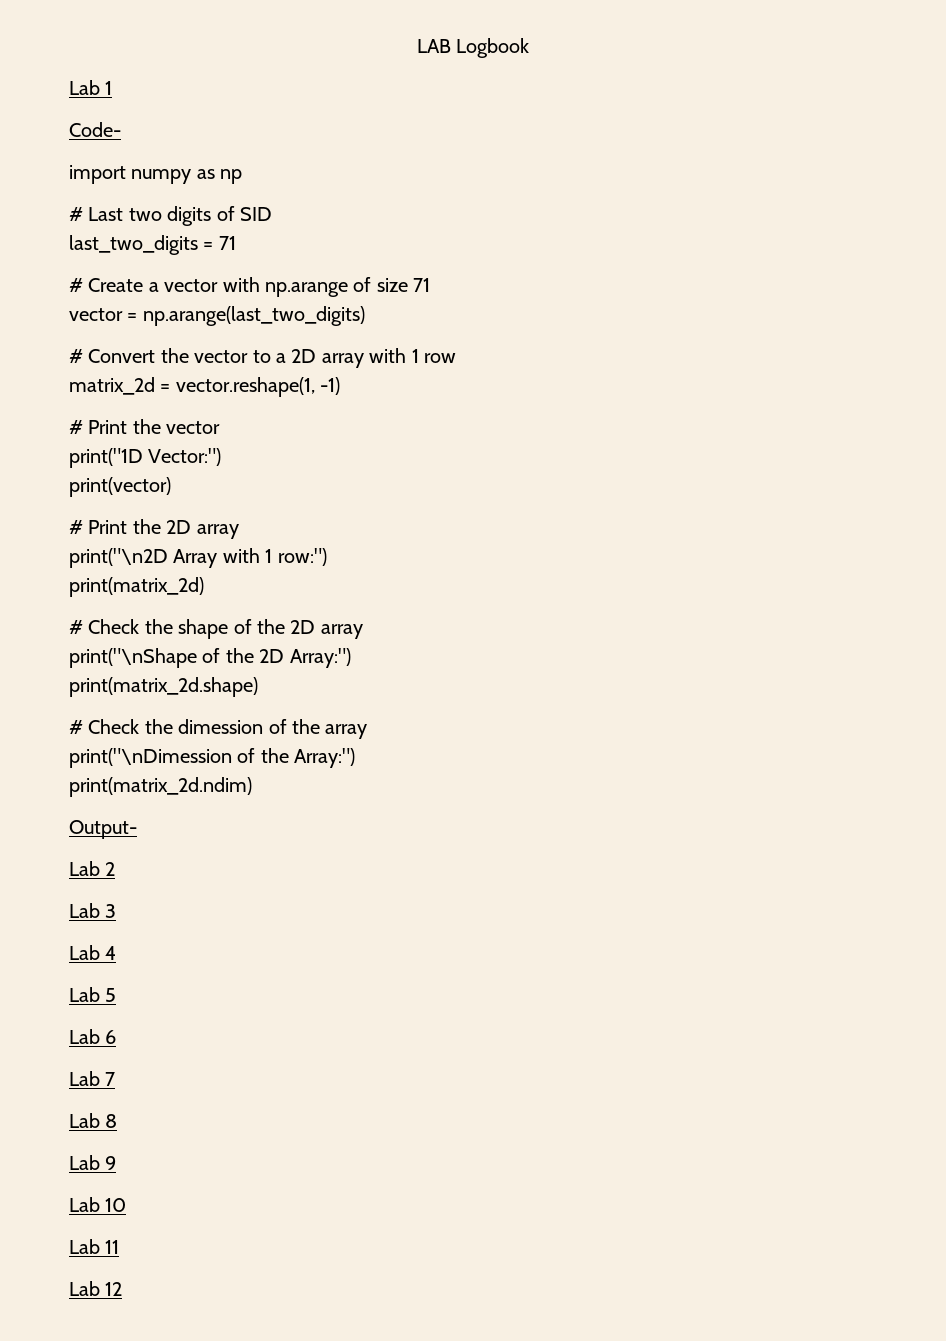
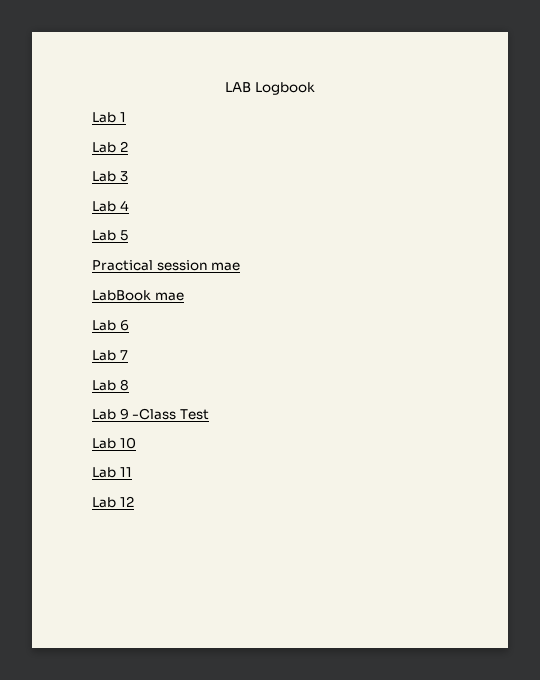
- Code-
- import numpy as np
- # Last two digits of SID
- last_two_digits = 71
- # Create a vector with np.arange of size 71
- vector = np.arange(last_two_digits)
- # Convert the vector to a 2D array with 1 row
- matrix_2d = vector.reshape(1, -1)
- # Print the vector
- print("1D Vector:")
- print(vector)
- # Print the 2D array
- print("\n2D Array with 1 row:")
- print(matrix_2d)
- # Check the shape of the 2D array
- print("\nShape of the 2D Array:")
- print(matrix_2d.shape)
- # Check the dimession of the array
- print("\nDimession of the Array:")
- print(matrix_2d.ndim)
- Output-
+ Practical session mae
+ LabBook mae
- Lab 9
+ Lab 9 -Class Test

